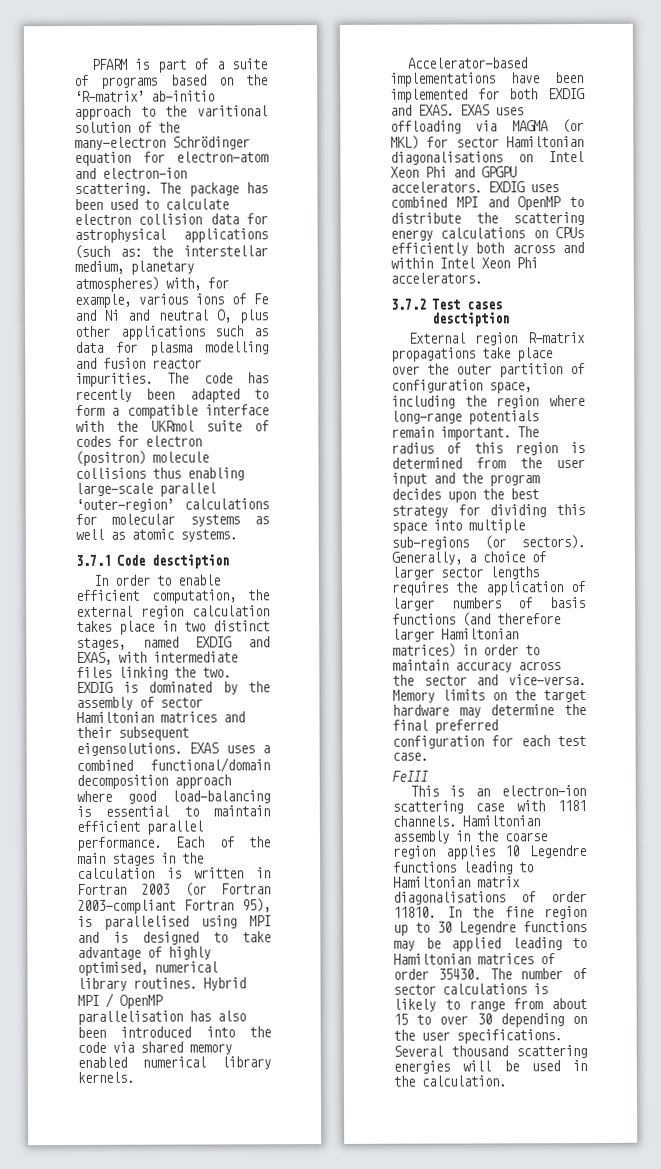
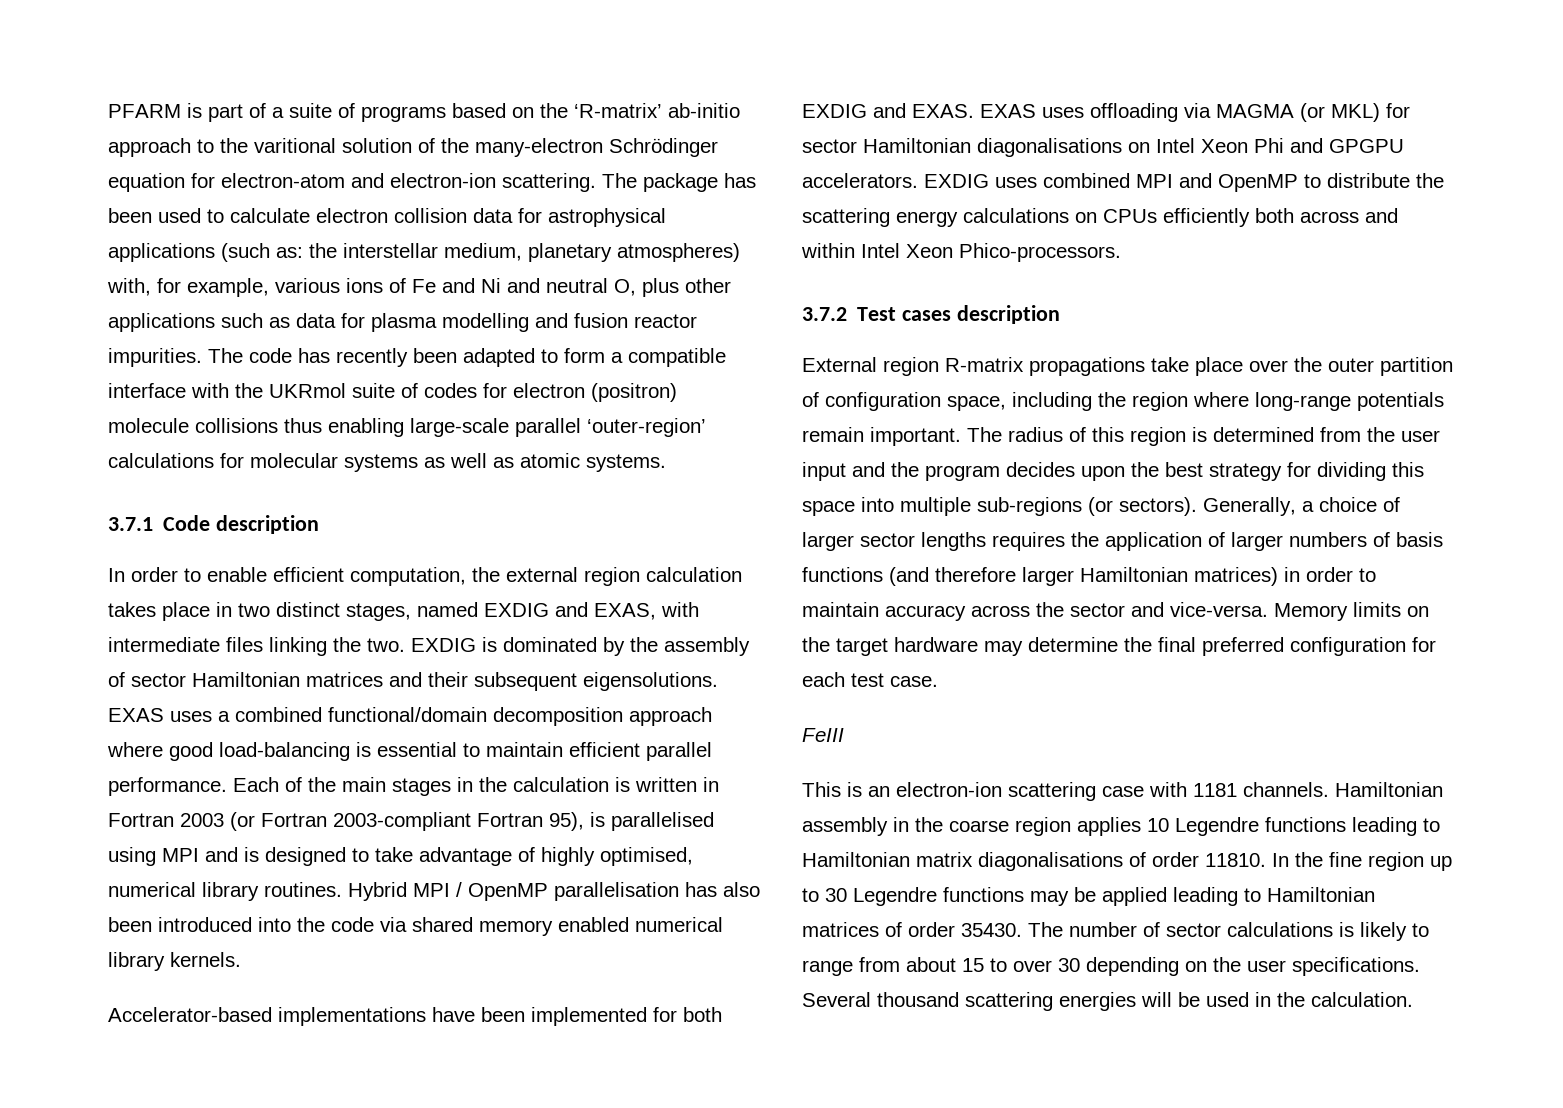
- 3.7.1 Code desctiption
+ 3.7.1 Code description
- EXDIG uses combined MPI and OpenMP to distribute the scattering energy calculations on CPUs efficiently both across and within Intel Xeon Phi accelerators.
+ EXDIG uses combined MPI and OpenMP to distribute the scattering energy calculations on CPUs efficiently both across and within Intel Xeon Phico-processors.
- 3.7.2 Test cases desctiption
+ 3.7.2 Test cases description

